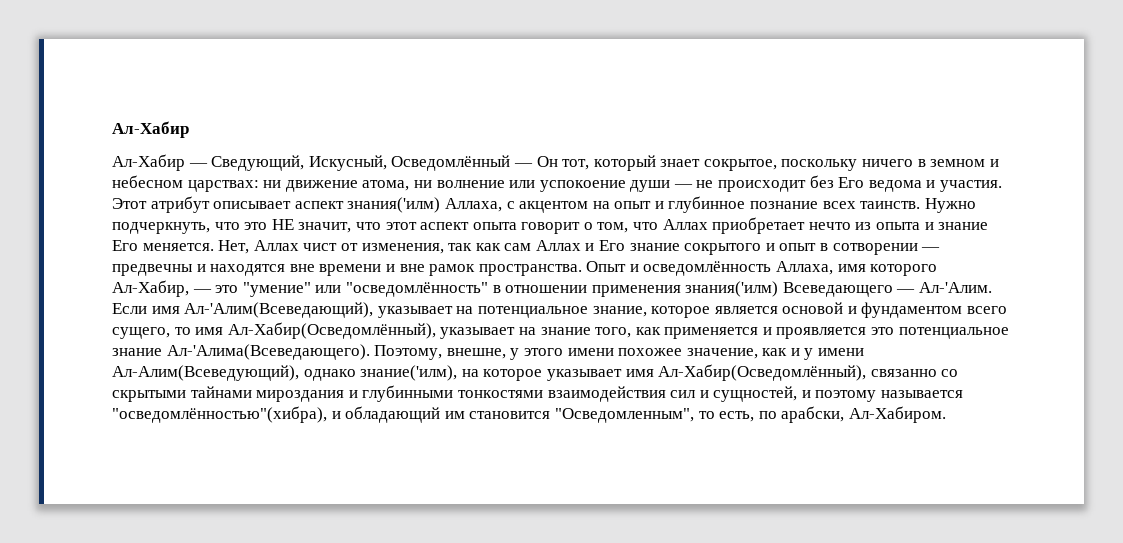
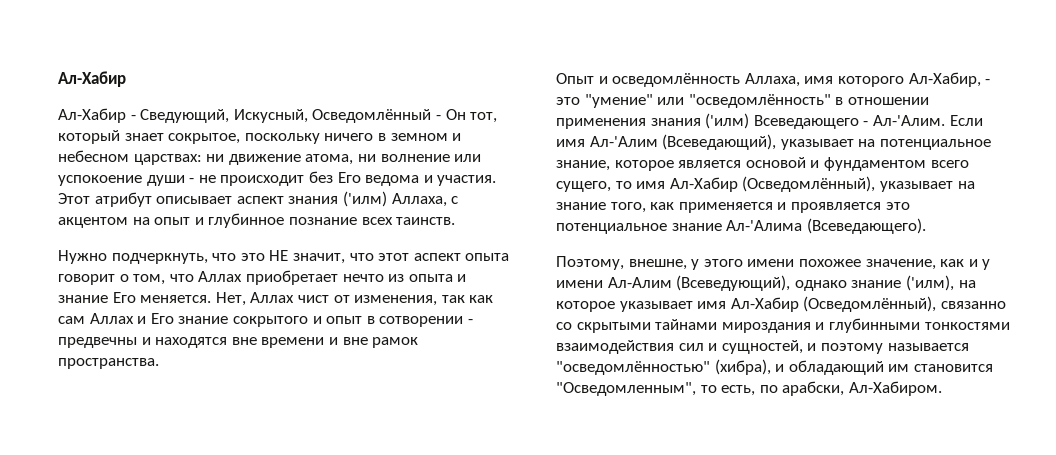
- Ал-Хабир — Сведующий, Искусный, Осведомлённый — Он тот, который знает сокрытое, поскольку ничего в земном и небесном царствах: ни движение атома, ни волнение или успокоение души — не происходит без Его ведома и участия.
+ Ал-Хабир - Сведующий, Искусный, Осведомлённый - Он тот, который знает сокрытое, поскольку ничего в земном и небесном царствах: ни движение атома, ни волнение или успокоение души - не происходит без Его ведома и участия.
- Этот атрибут описывает аспект знания('илм) Аллаха, с акцентом на опыт и глубинное познание всех таинств. Нужно подчеркнуть, что это НЕ значит, что этот аспект опыта говорит о том, что Аллах приобретает нечто из опыта и знание Его меняется.
+ Этот атрибут описывает аспект знания ('илм) Аллаха, с акцентом на опыт и глубинное познание всех таинств.
+ Нужно подчеркнуть, что это НЕ значит, что этот аспект опыта говорит о том, что Аллах приобретает нечто из опыта и знание Его меняется.
- Нет, Аллах чист от изменения, так как сам Аллах и Его знание сокрытого и опыт в сотворении — предвечны и находятся вне времени и вне рамок пространства. Опыт и осведомлённость Аллаха, имя которого Ал-Хабир, — это "умение" или "осведомлённость" в отношении применения знания('илм) Всеведающего — Ал-'Алим.
+ Нет, Аллах чист от изменения, так как сам Аллах и Его знание сокрытого и опыт в сотворении - предвечны и находятся вне времени и вне рамок пространства.
+ Опыт и осведомлённость Аллаха, имя которого Ал-Хабир, - это "умение" или "осведомлённость" в отношении применения знания ('илм) Всеведающего - Ал-'Алим.
- Если имя Ал-'Алим(Всеведающий), указывает на потенциальное знание, которое является основой и фундаментом всего сущего, то имя Ал-Хабир(Осведомлённый), указывает на знание того, как применяется и проявляется это потенциальное знание Ал-'Алима(Всеведающего). Поэтому, внешне, у этого имени похожее значение, как и у имени Ал-Алим(Всеведующий), однако знание('илм), на которое указывает имя Ал-Хабир(Осведомлённый), связанно со скрытыми тайнами мироздания и глубинными тонкостями взаимодействия сил и сущностей, и поэтому называется "осведомлённостью"(хибра), и обладающий им становится "Осведомленным", то есть, по арабски, Ал-Хабиром.
+ Если имя Ал-'Алим (Всеведающий), указывает на потенциальное знание, которое является основой и фундаментом всего сущего, то имя Ал-Хабир (Осведомлённый), указывает на знание того, как применяется и проявляется это потенциальное знание Ал-'Алима (Всеведающего).
+ Поэтому, внешне, у этого имени похожее значение, как и у имени Ал-Алим (Всеведующий), однако знание ('илм), на которое указывает имя Ал-Хабир (Осведомлённый), связанно со скрытыми тайнами мироздания и глубинными тонкостями взаимодействия сил и сущностей, и поэтому называется "осведомлённостью" (хибра), и обладающий им становится "Осведомленным", то есть, по арабски, Ал-Хабиром.

